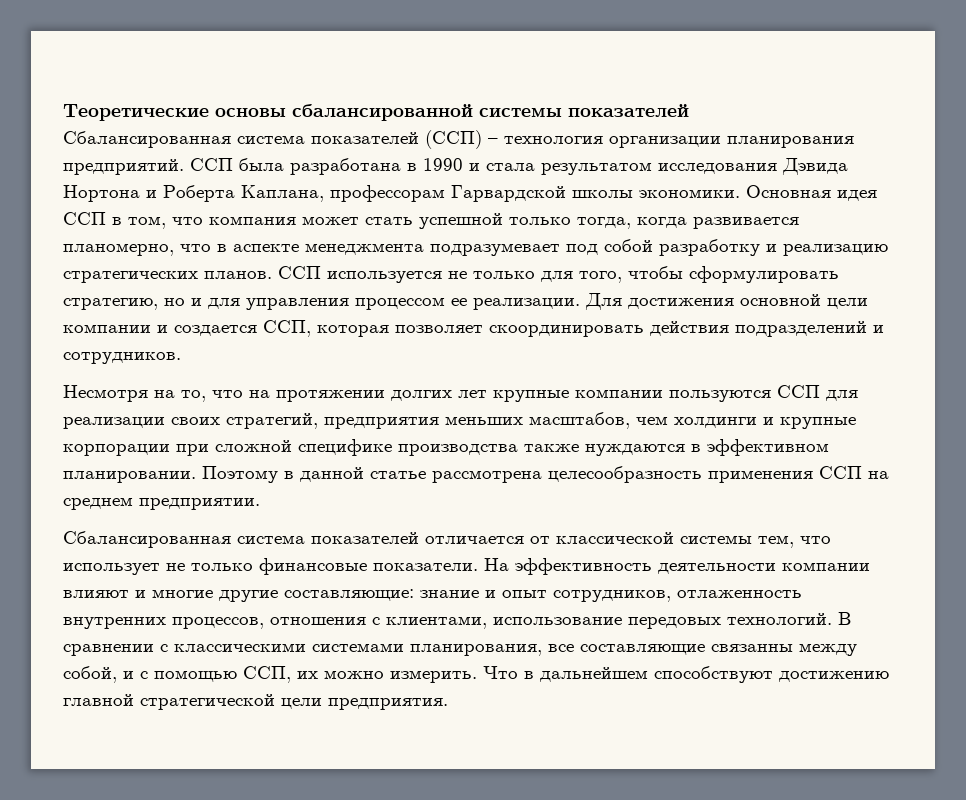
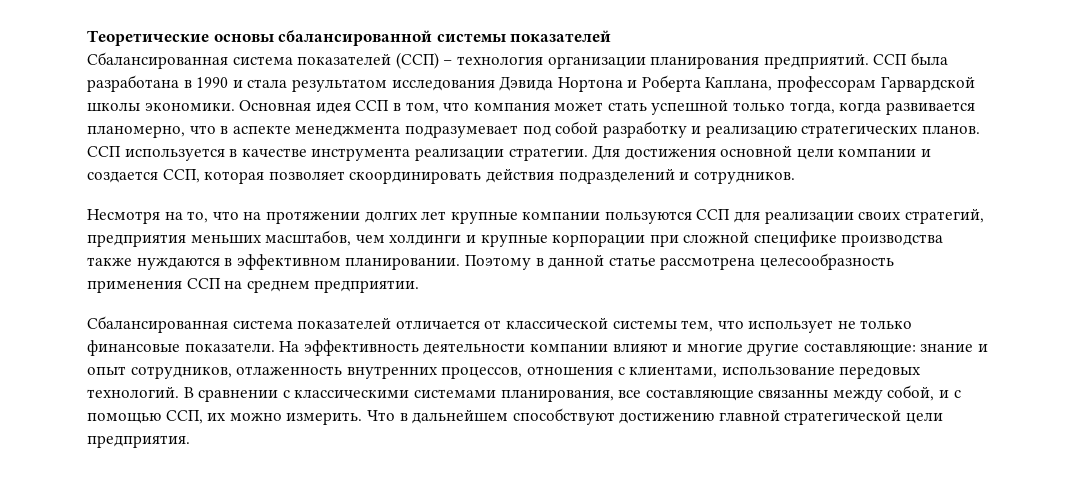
- ССП используется не только для того, чтобы сформулировать стратегию, но и для управления процессом ее реализации.
+ ССП используется в качестве инструмента реализации стратегии.

